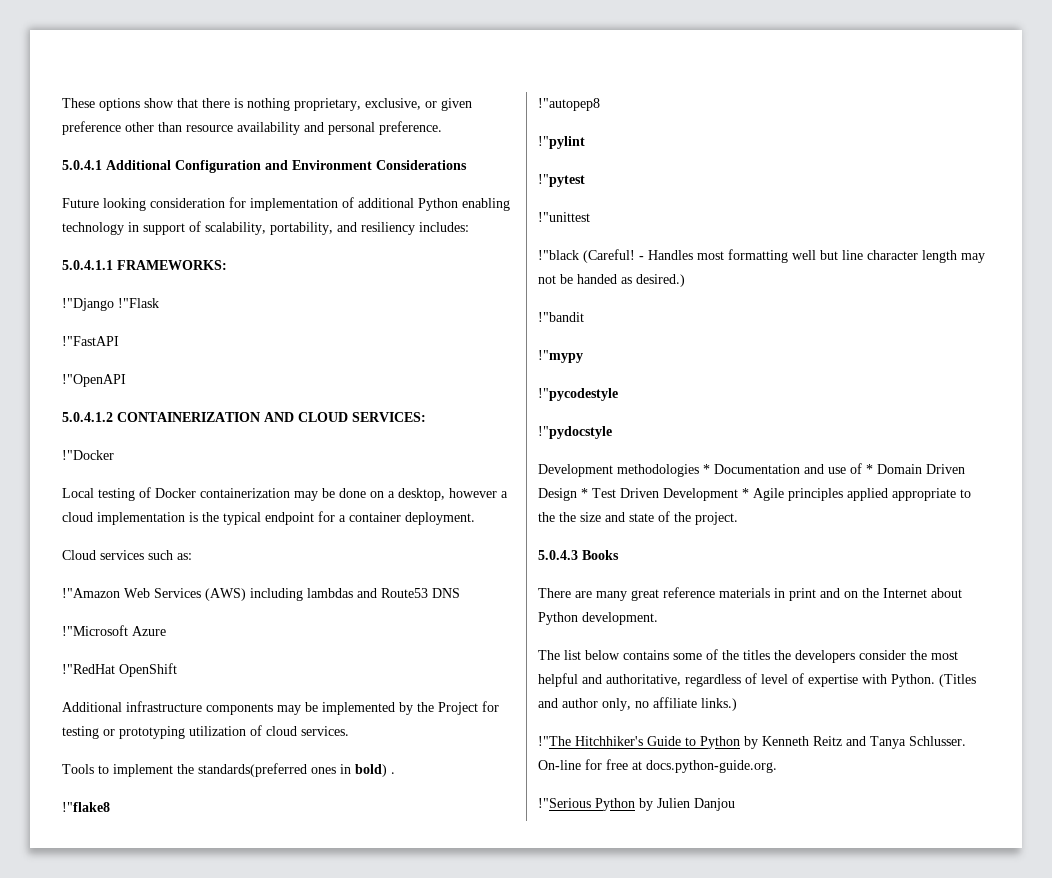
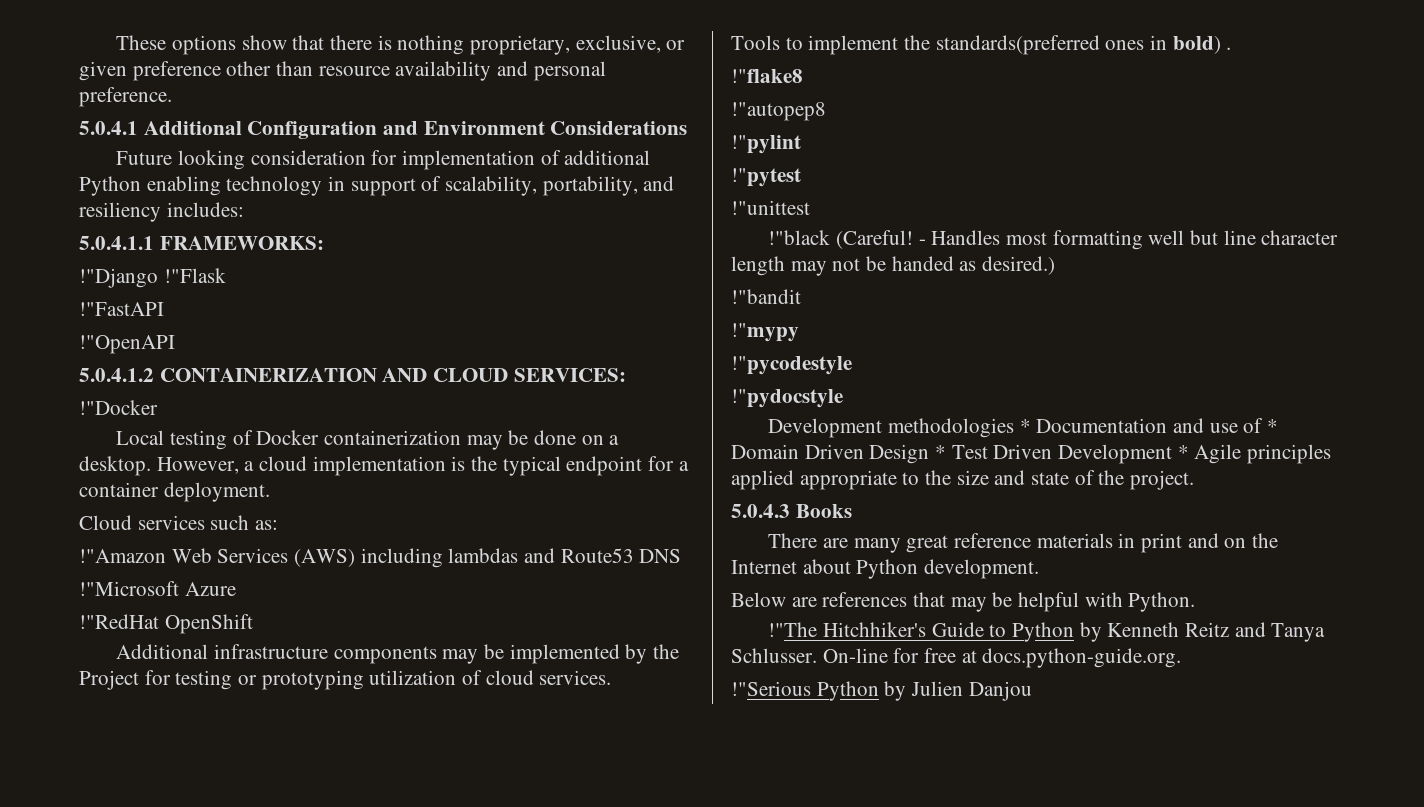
- Local testing of Docker containerization may be done on a desktop, however a cloud implementation is the typical endpoint for a container deployment.
+ Local testing of Docker containerization may be done on a desktop. However, a cloud implementation is the typical endpoint for a container deployment.
- Development methodologies * Documentation and use of * Domain Driven Design * Test Driven Development * Agile principles applied appropriate to the the size and state of the project.
+ Development methodologies * Documentation and use of * Domain Driven Design * Test Driven Development * Agile principles applied appropriate to the size and state of the project.
- The list below contains some of the titles the developers consider the most helpful and authoritative, regardless of level of expertise with Python. (Titles and author only, no affiliate links.)
+ Below are references that may be helpful with Python.

